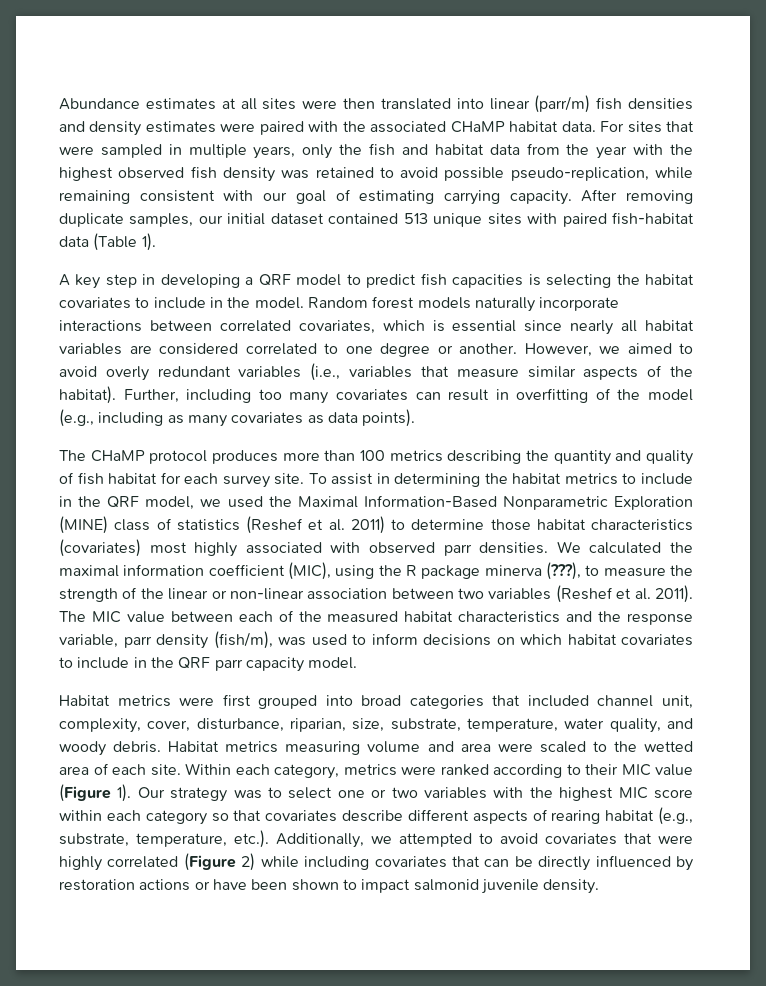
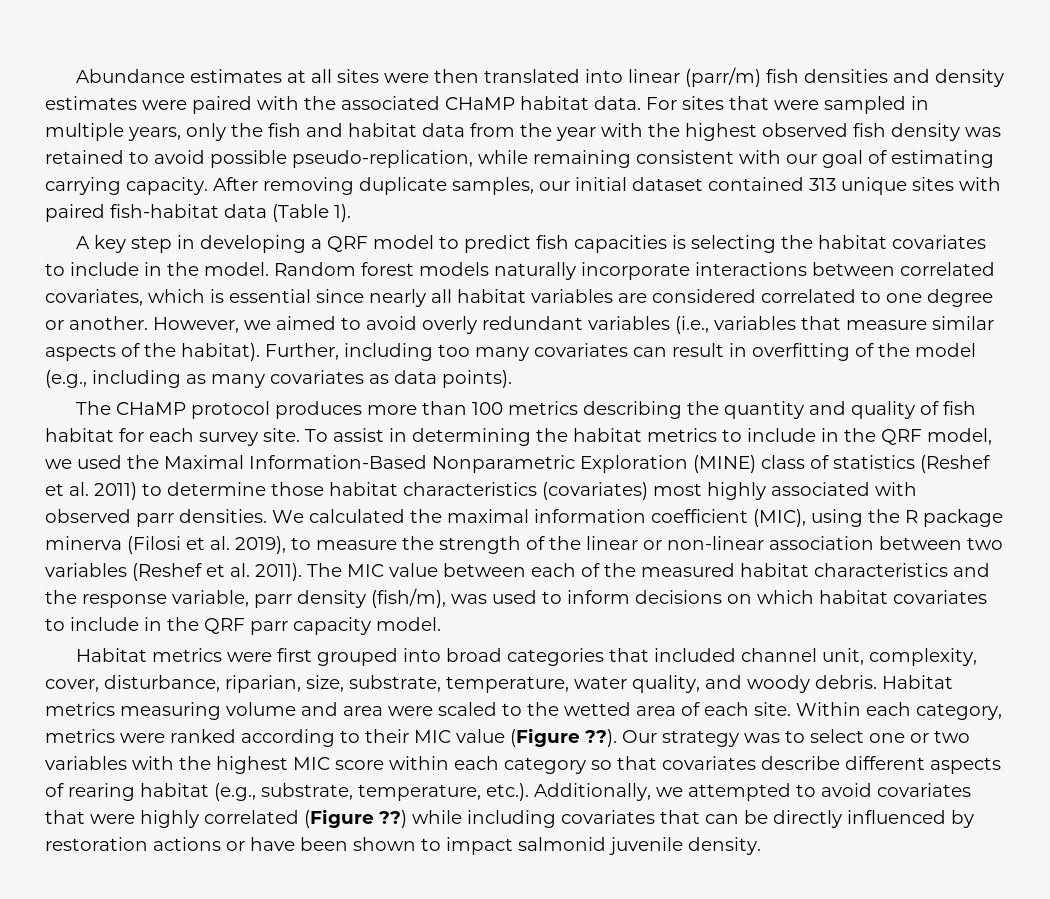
- After removing duplicate samples, our initial dataset contained 513 unique sites with paired fish-habitat data (Table 1).
+ After removing duplicate samples, our initial dataset contained 313 unique sites with paired fish-habitat data (Table 1).
- We calculated the maximal information coefficient (MIC), using the R package minerva (???), to measure the strength of the linear or non-linear association between two variables (Reshef et al. 2011).
+ We calculated the maximal information coefficient (MIC), using the R package minerva (Filosi et al. 2019), to measure the strength of the linear or non-linear association between two variables (Reshef et al. 2011).
- Within each category, metrics were ranked according to their MIC value (Figure 1).
+ Within each category, metrics were ranked according to their MIC value (Figure ??).
- Our strategy was to select one or two variables with the highest MIC score within each category so that covariates describe different aspects of rearing habitat (e.g., substrate, temperature, etc.). Additionally, we attempted to avoid covariates that were highly correlated (Figure 2) while including covariates that can be directly influenced by restoration actions or have been shown to impact salmonid juvenile density.
+ Our strategy was to select one or two variables with the highest MIC score within each category so that covariates describe different aspects of rearing habitat (e.g., substrate, temperature, etc.). Additionally, we attempted to avoid covariates that were highly correlated (Figure ??) while including covariates that can be directly influenced by restoration actions or have been shown to impact salmonid juvenile density.

